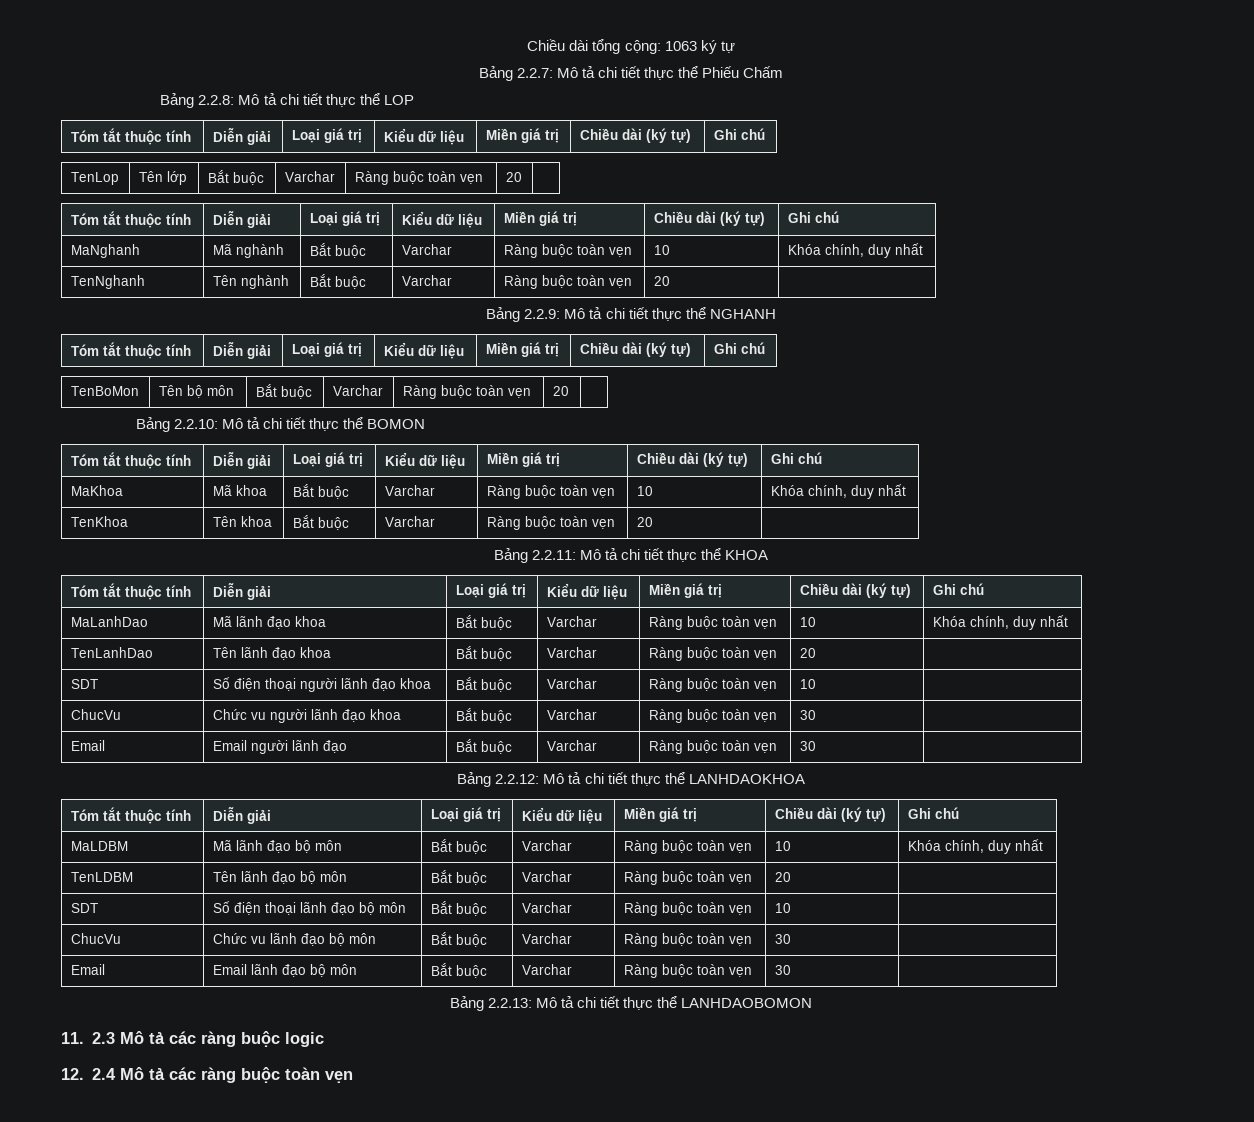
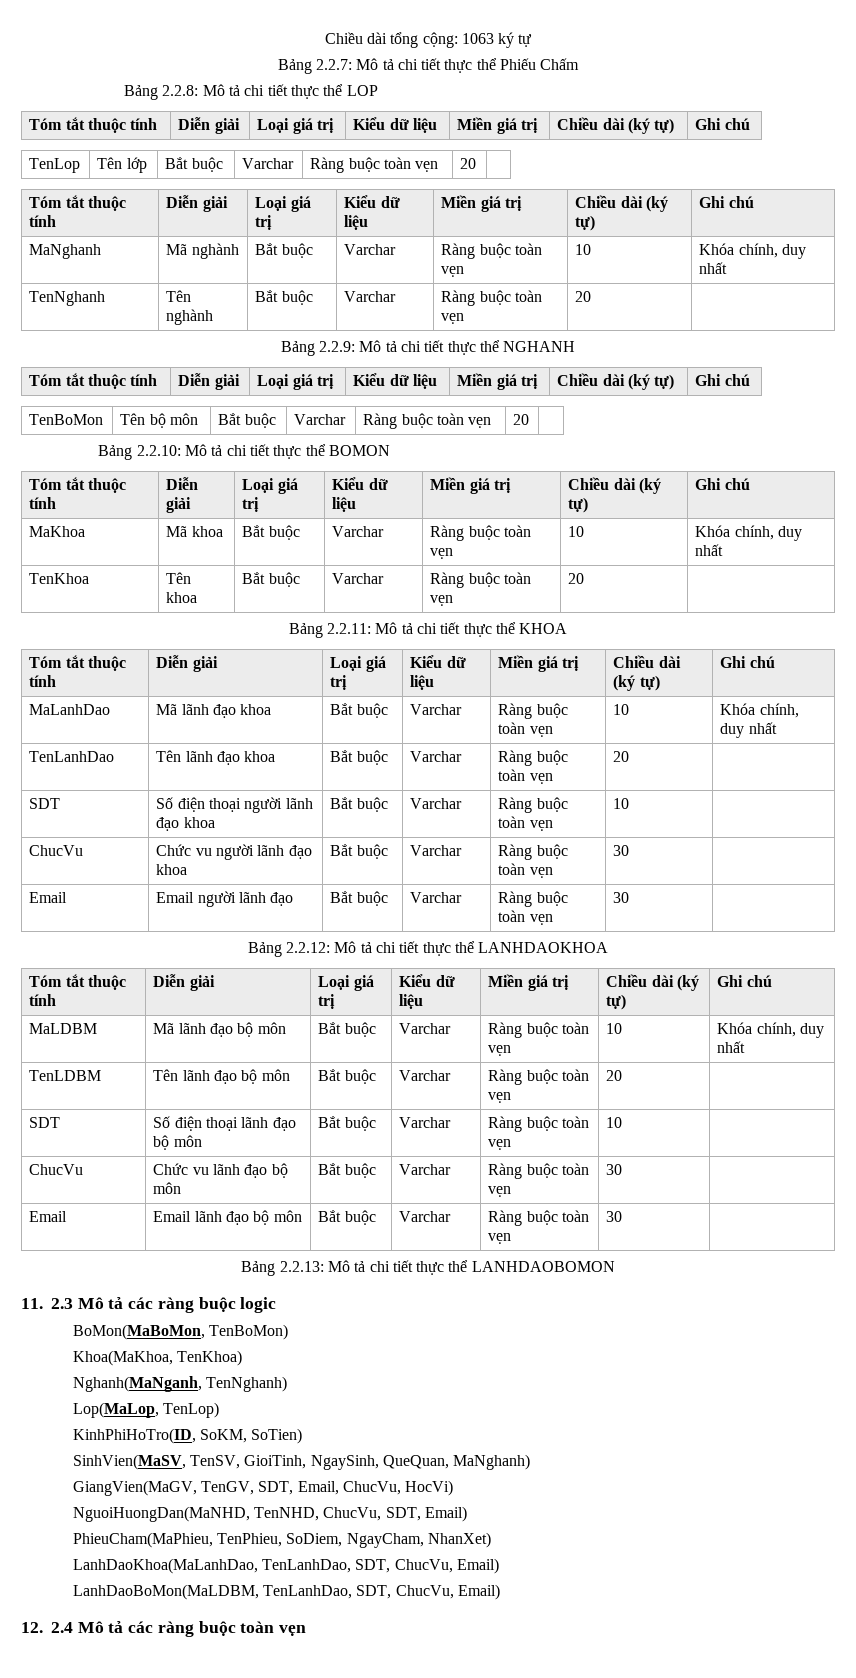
+ BoMon(MaBoMon, TenBoMon)
+ Khoa(MaKhoa, TenKhoa)
+ Nghanh(MaNganh, TenNghanh)
+ Lop(MaLop, TenLop)
+ KinhPhiHoTro(ID, SoKM, SoTien)
+ SinhVien(MaSV, TenSV, GioiTinh, NgaySinh, QueQuan, MaNghanh)
+ GiangVien(MaGV, TenGV, SDT, Email, ChucVu, HocVi)
+ NguoiHuongDan(MaNHD, TenNHD, ChucVu, SDT, Email)
+ PhieuCham(MaPhieu, TenPhieu, SoDiem, NgayCham, NhanXet)
+ LanhDaoKhoa(MaLanhDao, TenLanhDao, SDT, ChucVu, Email)
+ LanhDaoBoMon(MaLDBM, TenLanhDao, SDT, ChucVu, Email)

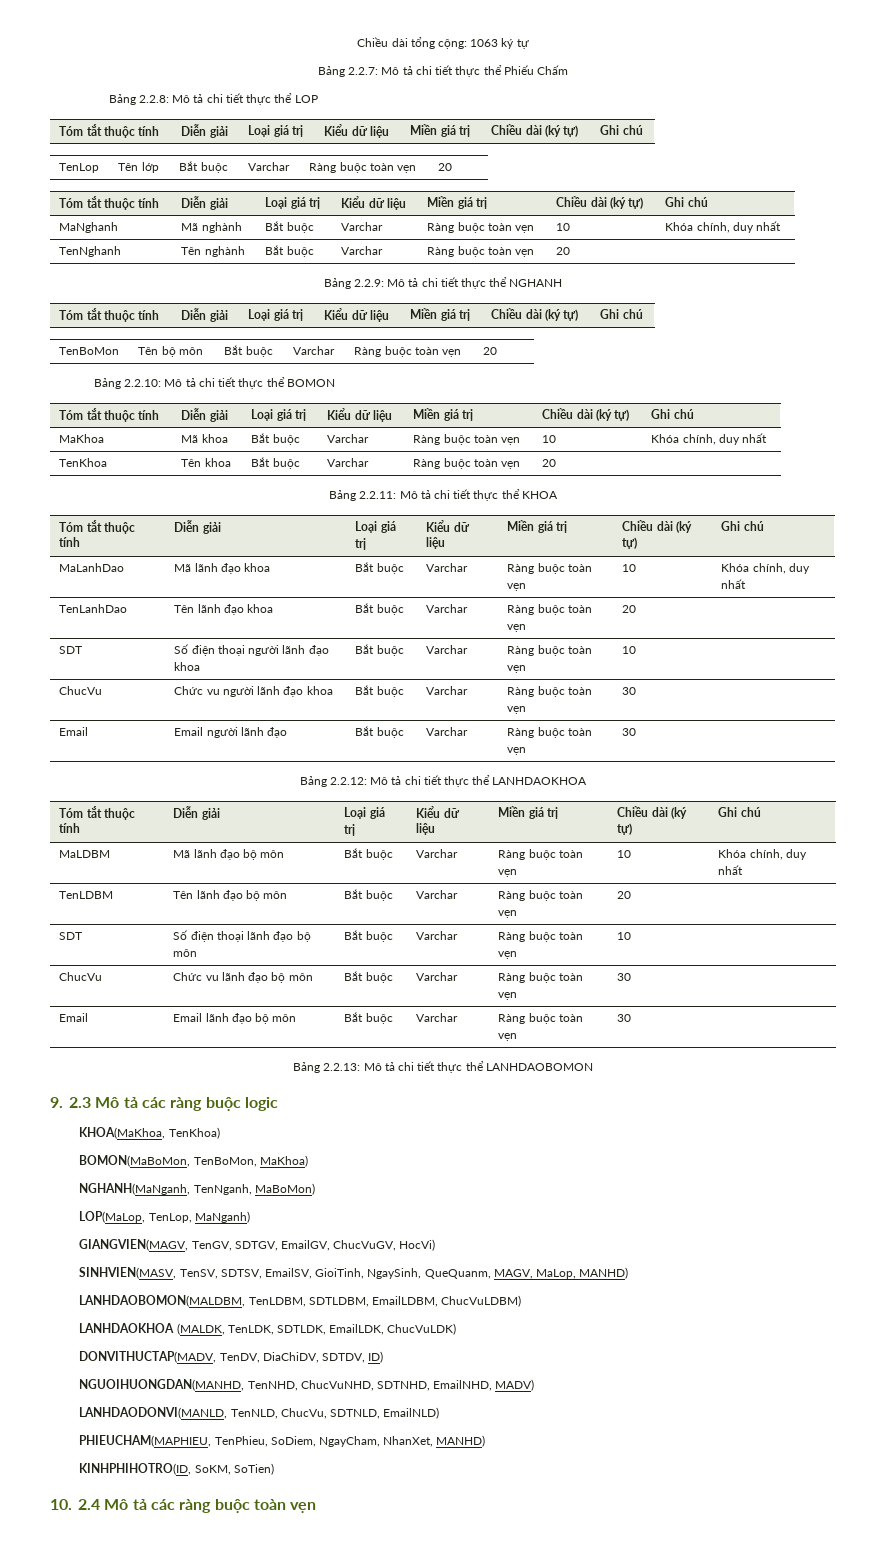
- 11. 2.3 Mô tả các ràng buộc logic
+ 9. 2.3 Mô tả các ràng buộc logic
- BoMon(MaBoMon, TenBoMon)
- Khoa(MaKhoa, TenKhoa)
- Nghanh(MaNganh, TenNghanh)
- Lop(MaLop, TenLop)
- KinhPhiHoTro(ID, SoKM, SoTien)
- SinhVien(MaSV, TenSV, GioiTinh, NgaySinh, QueQuan, MaNghanh)
- GiangVien(MaGV, TenGV, SDT, Email, ChucVu, HocVi)
- NguoiHuongDan(MaNHD, TenNHD, ChucVu, SDT, Email)
- PhieuCham(MaPhieu, TenPhieu, SoDiem, NgayCham, NhanXet)
- LanhDaoKhoa(MaLanhDao, TenLanhDao, SDT, ChucVu, Email)
- LanhDaoBoMon(MaLDBM, TenLanhDao, SDT, ChucVu, Email)
- 12. 2.4 Mô tả các ràng buộc toàn vẹn
+ KHOA(MaKhoa, TenKhoa)
+ BOMON(MaBoMon, TenBoMon, MaKhoa)
+ NGHANH(MaNganh, TenNganh, MaBoMon)
+ LOP(MaLop, TenLop, MaNganh)
+ GIANGVIEN(MAGV, TenGV, SDTGV, EmailGV, ChucVuGV, HocVi)
+ SINHVIEN(MASV, TenSV, SDTSV, EmailSV, GioiTinh, NgaySinh, QueQuanm, MAGV, MaLop, MANHD)
+ LANHDAOBOMON(MALDBM, TenLDBM, SDTLDBM, EmailLDBM, ChucVuLDBM)
+ LANHDAOKHOA (MALDK, TenLDK, SDTLDK, EmailLDK, ChucVuLDK)
+ DONVITHUCTAP(MADV, TenDV, DiaChiDV, SDTDV, ID)
+ NGUOIHUONGDAN(MANHD, TenNHD, ChucVuNHD, SDTNHD, EmailNHD, MADV)
+ LANHDAODONVI(MANLD, TenNLD, ChucVu, SDTNLD, EmailNLD)
+ PHIEUCHAM(MAPHIEU, TenPhieu, SoDiem, NgayCham, NhanXet, MANHD)
+ KINHPHIHOTRO(ID, SoKM, SoTien)
+ 10. 2.4 Mô tả các ràng buộc toàn vẹn

